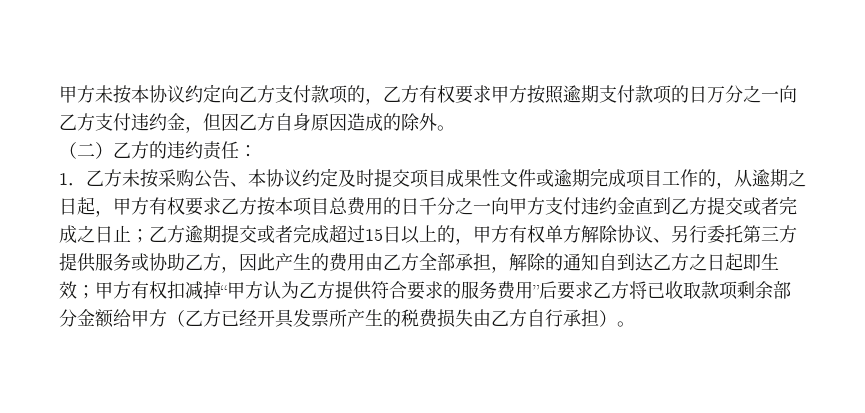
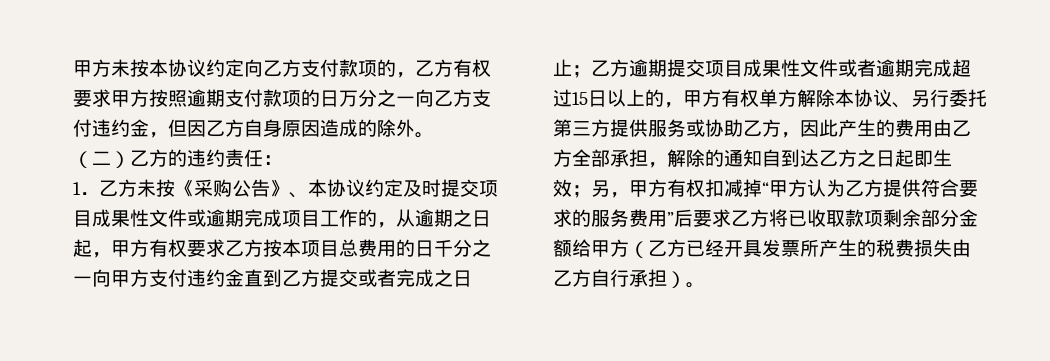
- 1．乙方未按采购公告、本协议约定及时提交项目成果性文件或逾期完成项目工作的，从逾期之日起，甲方有权要求乙方按本项目总费用的日千分之一向甲方支付违约金直到乙方提交或者完成之日止；
+ 1．乙方未按《采购公告》、本协议约定及时提交项目成果性文件或逾期完成项目工作的，从逾期之日起，甲方有权要求乙方按本项目总费用的日千分之一向甲方支付违约金直到乙方提交或者完成之日止；
- 乙方逾期提交或者完成超过15日以上的，甲方有权单方解除协议、另行委托第三方提供服务或协助乙方，因此产生的费用由乙方全部承担，解除的通知自到达乙方之日起即生效；
+ 乙方逾期提交项目成果性文件或者逾期完成超过15日以上的，甲方有权单方解除本协议、另行委托第三方提供服务或协助乙方，因此产生的费用由乙方全部承担，解除的通知自到达乙方之日起即生效；
- 甲方有权扣减掉“甲方认为乙方提供符合要求的服务费用”后要求乙方将已收取款项剩余部分金额给甲方（乙方已经开具发票所产生的税费损失由乙方自行承担）。
+ 另，甲方有权扣减掉“甲方认为乙方提供符合要求的服务费用”后要求乙方将已收取款项剩余部分金额给甲方（乙方已经开具发票所产生的税费损失由乙方自行承担）。

